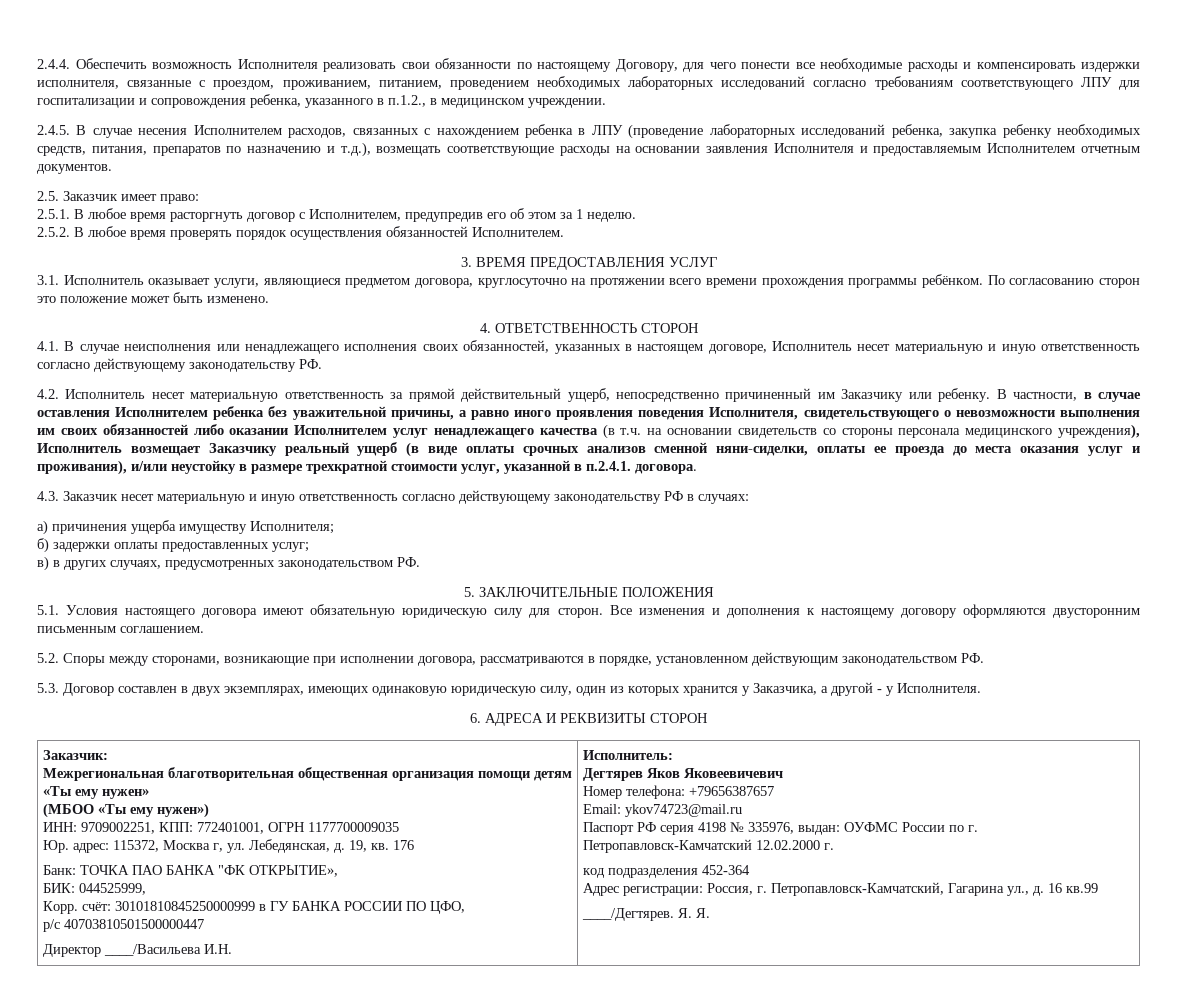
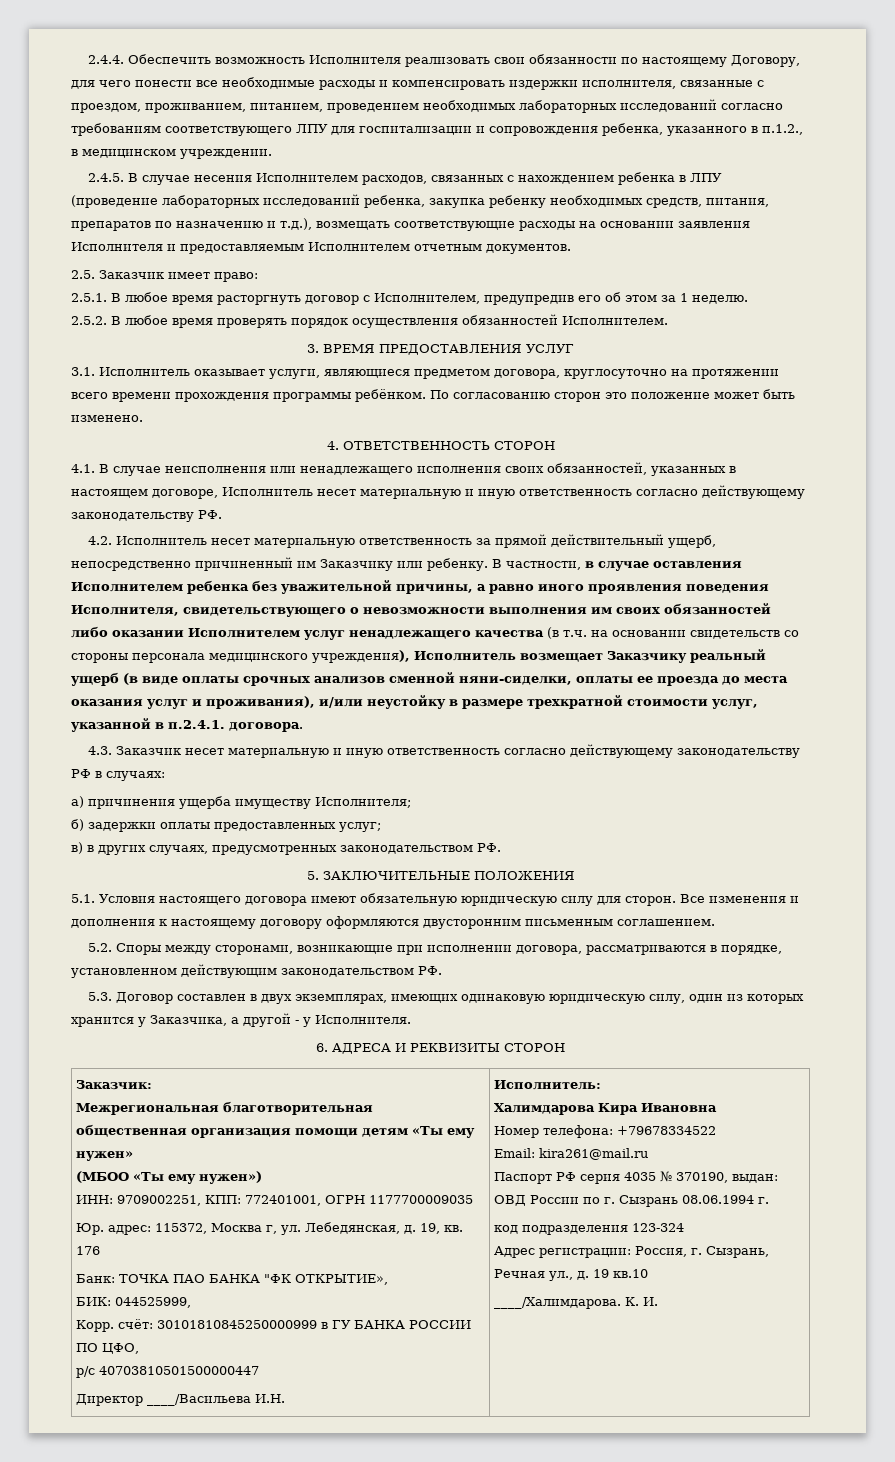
- Дегтярев Яков Яковеевичевич
+ Халимдарова Кира Ивановна
- Номер телефона: +79656387657
+ Номер телефона: +79678334522
- Email: ykov74723@mail.ru
+ Email: kira261@mail.ru
- Паспорт РФ серия 4198 № 335976, выдан: ОУФМС России по г. Петропавловск-Камчатский 12.02.2000 г.
+ Паспорт РФ серия 4035 № 370190, выдан: ОВД России по г. Сызрань 08.06.1994 г.
- код подразделения 452-364
+ код подразделения 123-324
- Адрес регистрации: Россия, г. Петропавловск-Камчатский, Гагарина ул., д. 16 кв.99
- ____/Дегтярев. Я. Я.
+ Адрес регистрации: Россия, г. Сызрань, Речная ул., д. 19 кв.10
+ ____/Халимдарова. К. И.

